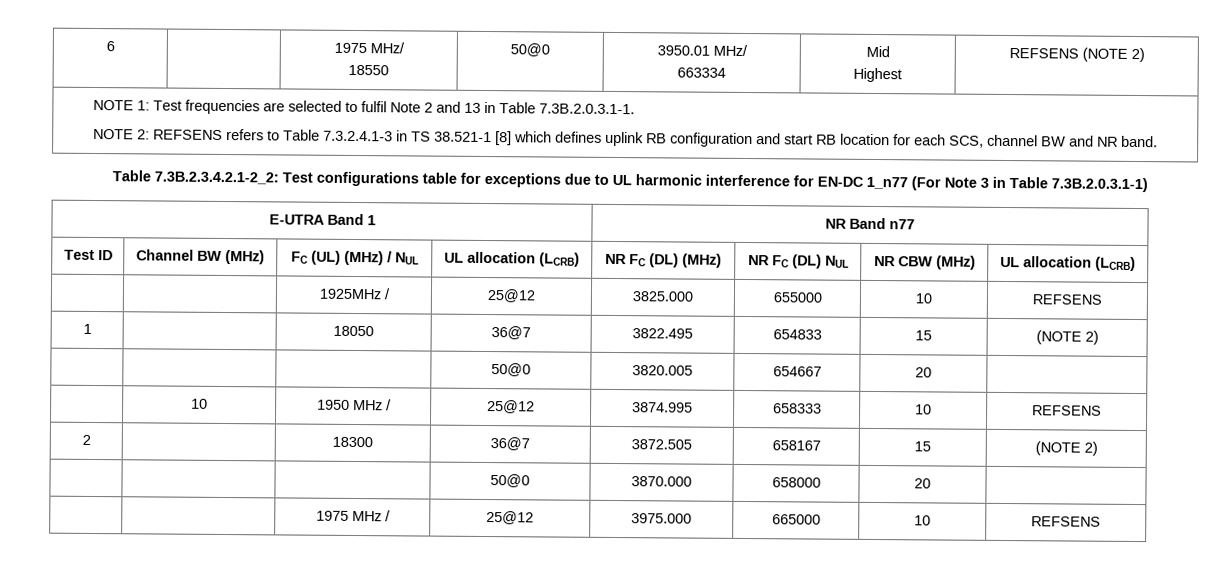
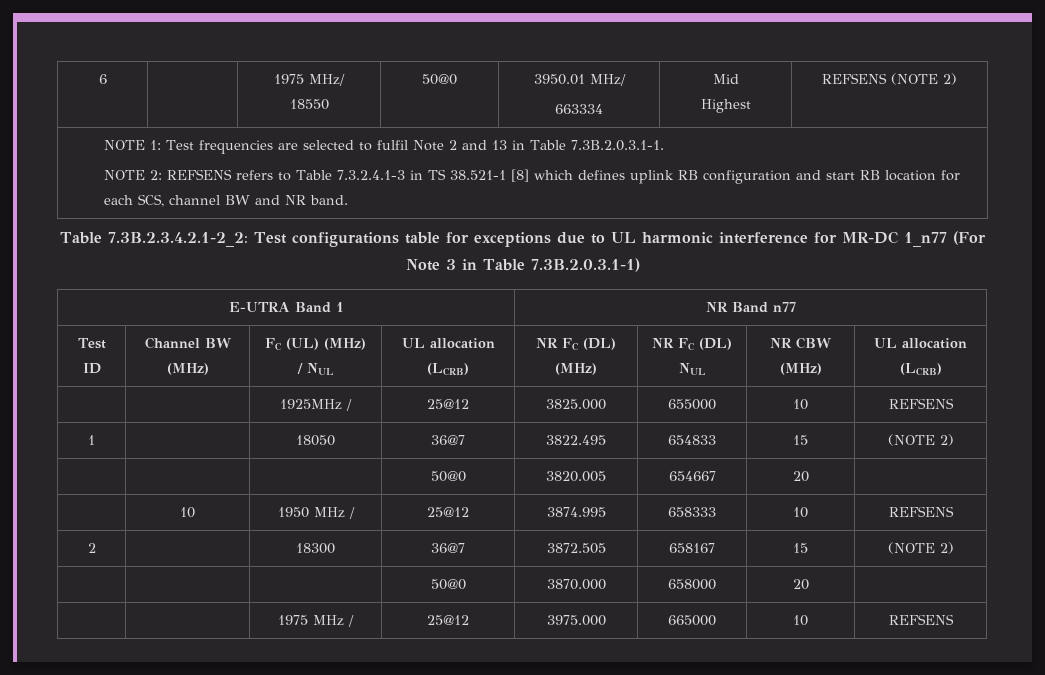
- Table 7.3B.2.3.4.2.1-2_2: Test configurations table for exceptions due to UL harmonic interference for EN-DC 1_n77 (For Note 3 in Table 7.3B.2.0.3.1-1)
+ Table 7.3B.2.3.4.2.1-2_2: Test configurations table for exceptions due to UL harmonic interference for MR-DC 1_n77 (For Note 3 in Table 7.3B.2.0.3.1-1)

